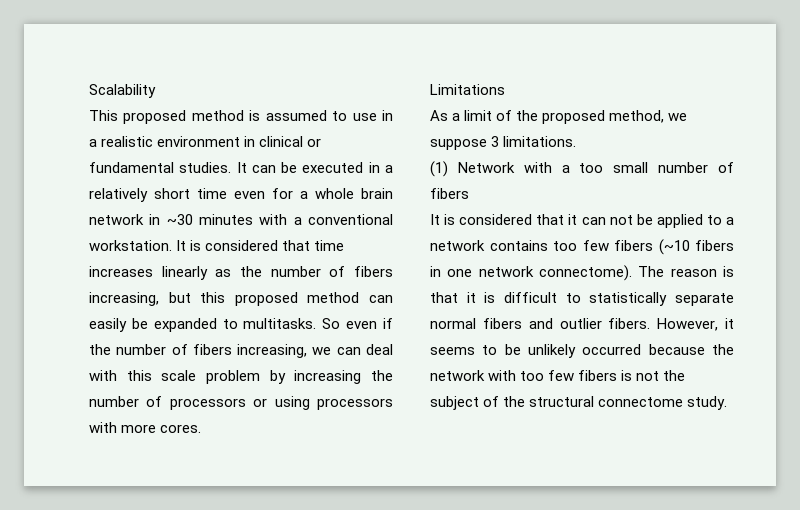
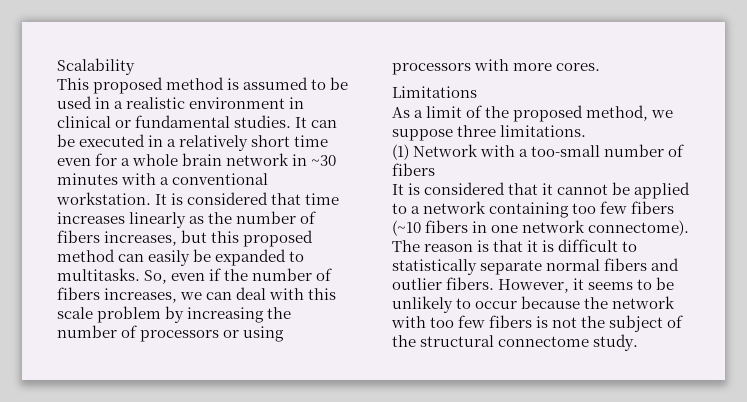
- This proposed method is assumed to use in a realistic environment in clinical or fundamental studies.
+ This proposed method is assumed to be used in a realistic environment in clinical or fundamental studies.
- It is considered that time increases linearly as the number of fibers increasing, but this proposed method can easily be expanded to multitasks.
+ It is considered that time increases linearly as the number of fibers increases, but this proposed method can easily be expanded to multitasks.
- So even if the number of fibers increasing, we can deal with this scale problem by increasing the number of processors or using processors with more cores.
+ So, even if the number of fibers increases, we can deal with this scale problem by increasing the number of processors or using processors with more cores.
- As a limit of the proposed method, we suppose 3 limitations.
+ As a limit of the proposed method, we suppose three limitations.
- (1) Network with a too small number of fibers
+ (1) Network with a too-small number of fibers
- It is considered that it can not be applied to a network contains too few fibers (~10 fibers in one network connectome).
+ It is considered that it cannot be applied to a network containing too few fibers (~10 fibers in one network connectome).
- However, it seems to be unlikely occurred because the network with too few fibers is not the subject of the structural connectome study.
+ However, it seems to be unlikely to occur because the network with too few fibers is not the subject of the structural connectome study.

